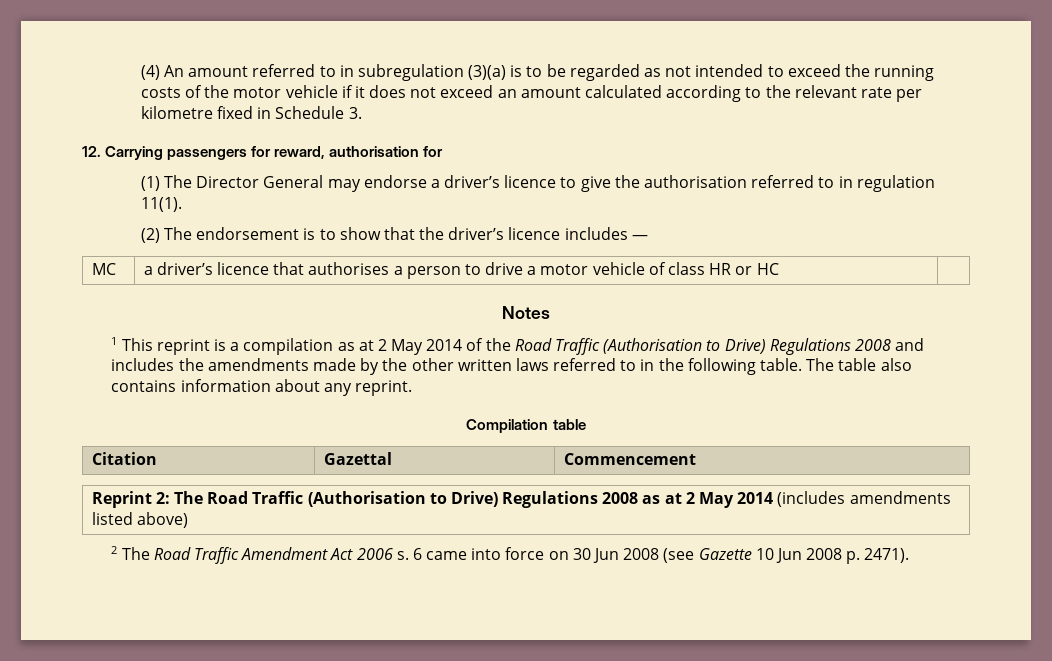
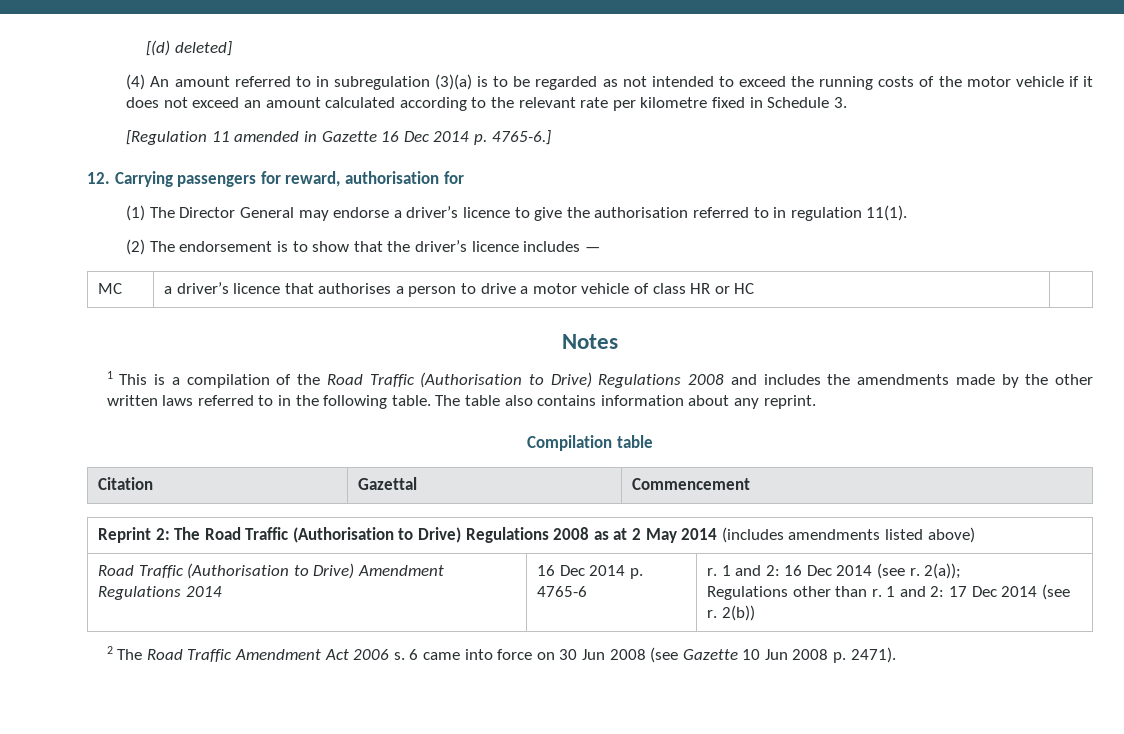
+ [(d) deleted]
+ [Regulation 11 amended in Gazette 16 Dec 2014 p. 4765-6.]
- 1 This reprint is a compilation as at 2 May 2014 of the Road Traffic (Authorisation to Drive) Regulations 2008 and includes the amendments made by the other written laws referred to in the following table.
+ 1 This is a compilation of the Road Traffic (Authorisation to Drive) Regulations 2008 and includes the amendments made by the other written laws referred to in the following table.
+ Road Traffic (Authorisation to Drive) Amendment Regulations 2014 | 16 Dec 2014 p. 4765-6 | r. 1 and 2: 16 Dec 2014 (see r. 2(a));
+ Regulations other than r. 1 and 2: 17 Dec 2014 (see r. 2(b))

